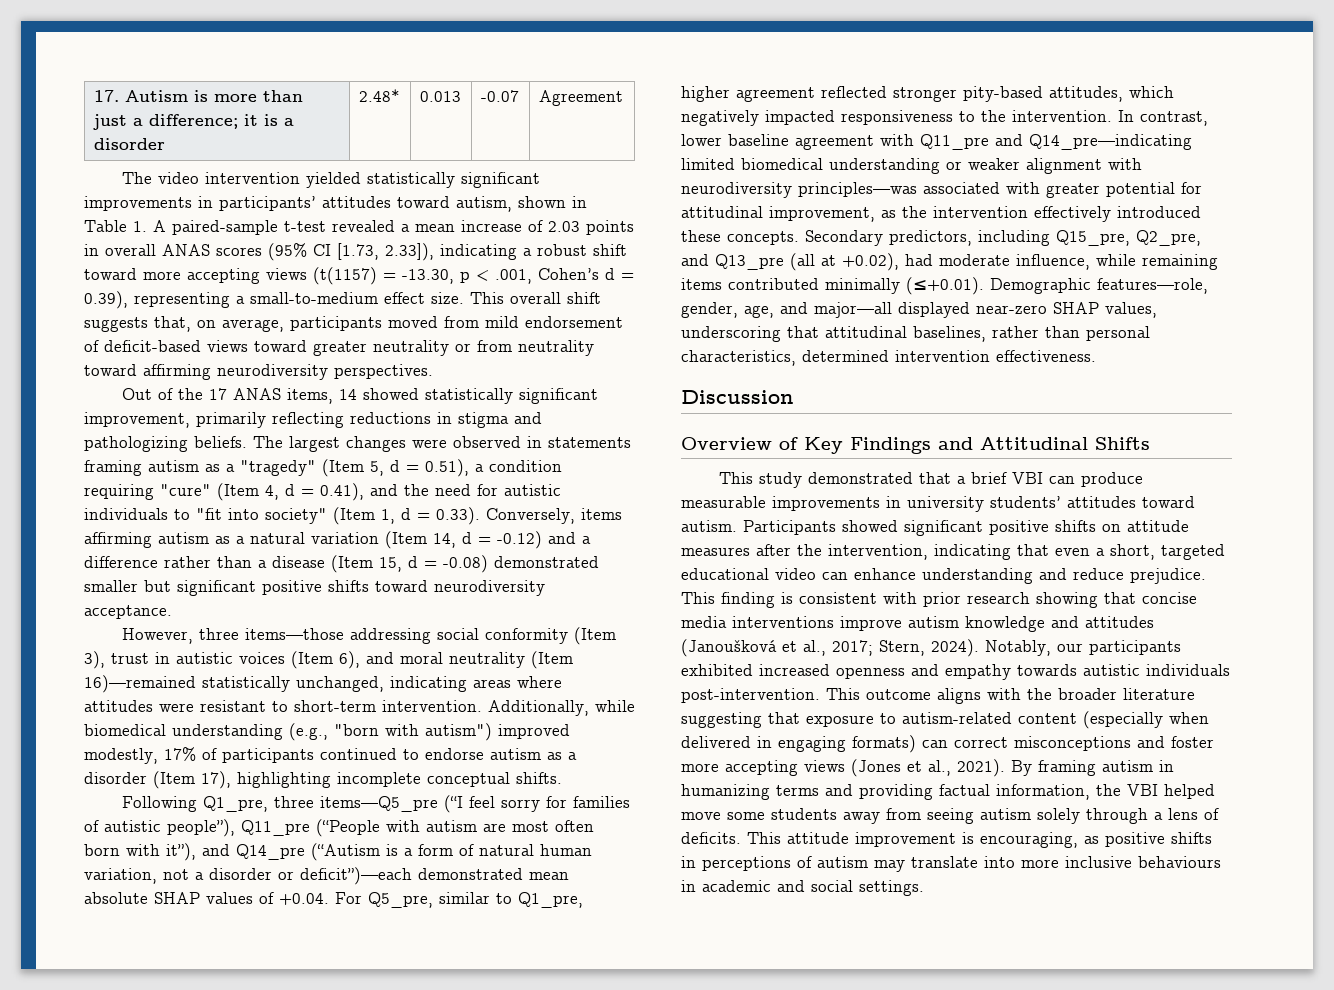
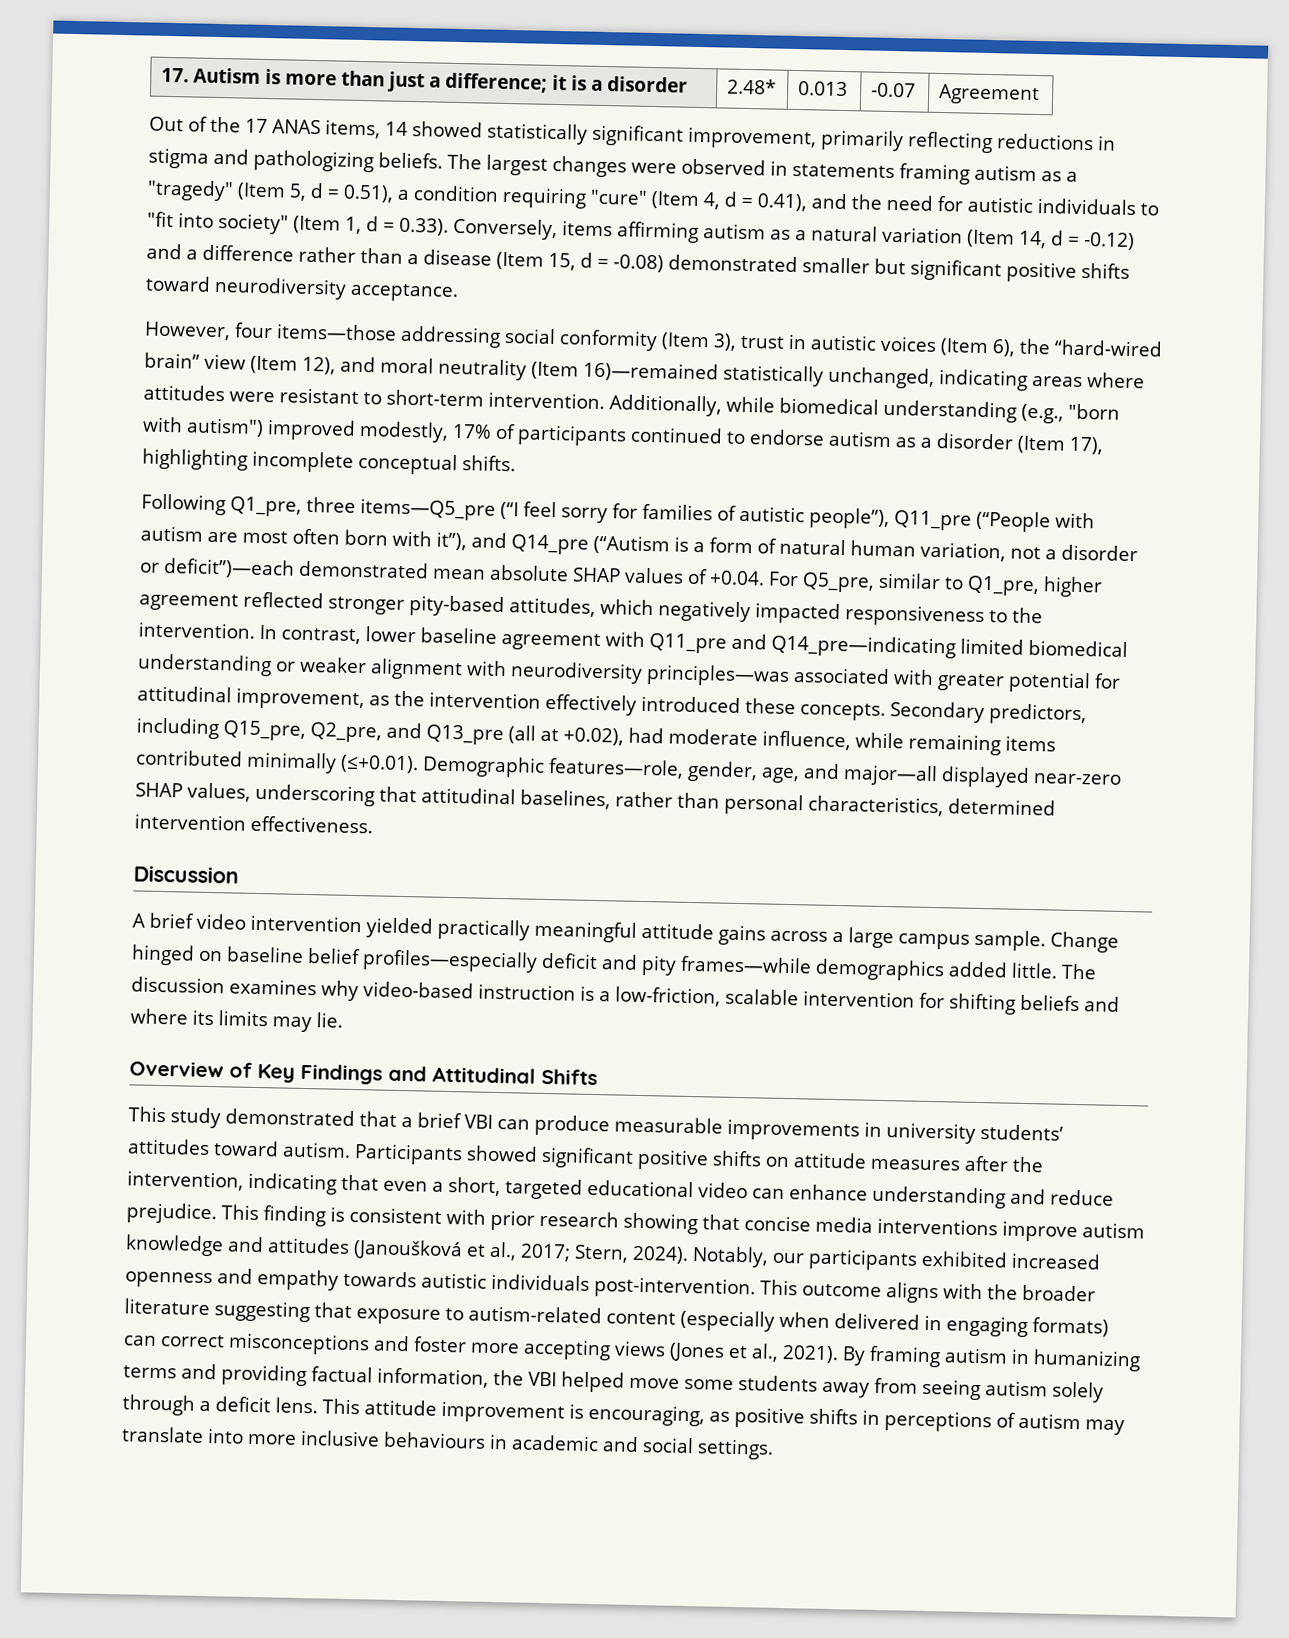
- The video intervention yielded statistically significant improvements in participants’ attitudes toward autism, shown in Table 1. A paired-sample t-test revealed a mean increase of 2.03 points in overall ANAS scores (95% CI [1.73, 2.33]), indicating a robust shift toward more accepting views (t(1157) = -13.30, p < .001, Cohen’s d = 0.39), representing a small-to-medium effect size. This overall shift suggests that, on average, participants moved from mild endorsement of deficit-based views toward greater neutrality or from neutrality toward affirming neurodiversity perspectives.
- However, three items—those addressing social conformity (Item 3), trust in autistic voices (Item 6), and moral neutrality (Item 16)—remained statistically unchanged, indicating areas where attitudes were resistant to short-term intervention.
+ However, four items—those addressing social conformity (Item 3), trust in autistic voices (Item 6), the “hard-wired brain” view (Item 12), and moral neutrality (Item 16)—remained statistically unchanged, indicating areas where attitudes were resistant to short-term intervention.
+ A brief video intervention yielded practically meaningful attitude gains across a large campus sample. Change hinged on baseline belief profiles—especially deficit and pity frames—while demographics added little. The discussion examines why video-based instruction is a low-friction, scalable intervention for shifting beliefs and where its limits may lie.
- By framing autism in humanizing terms and providing factual information, the VBI helped move some students away from seeing autism solely through a lens of deficits.
+ By framing autism in humanizing terms and providing factual information, the VBI helped move some students away from seeing autism solely through a deficit lens.

